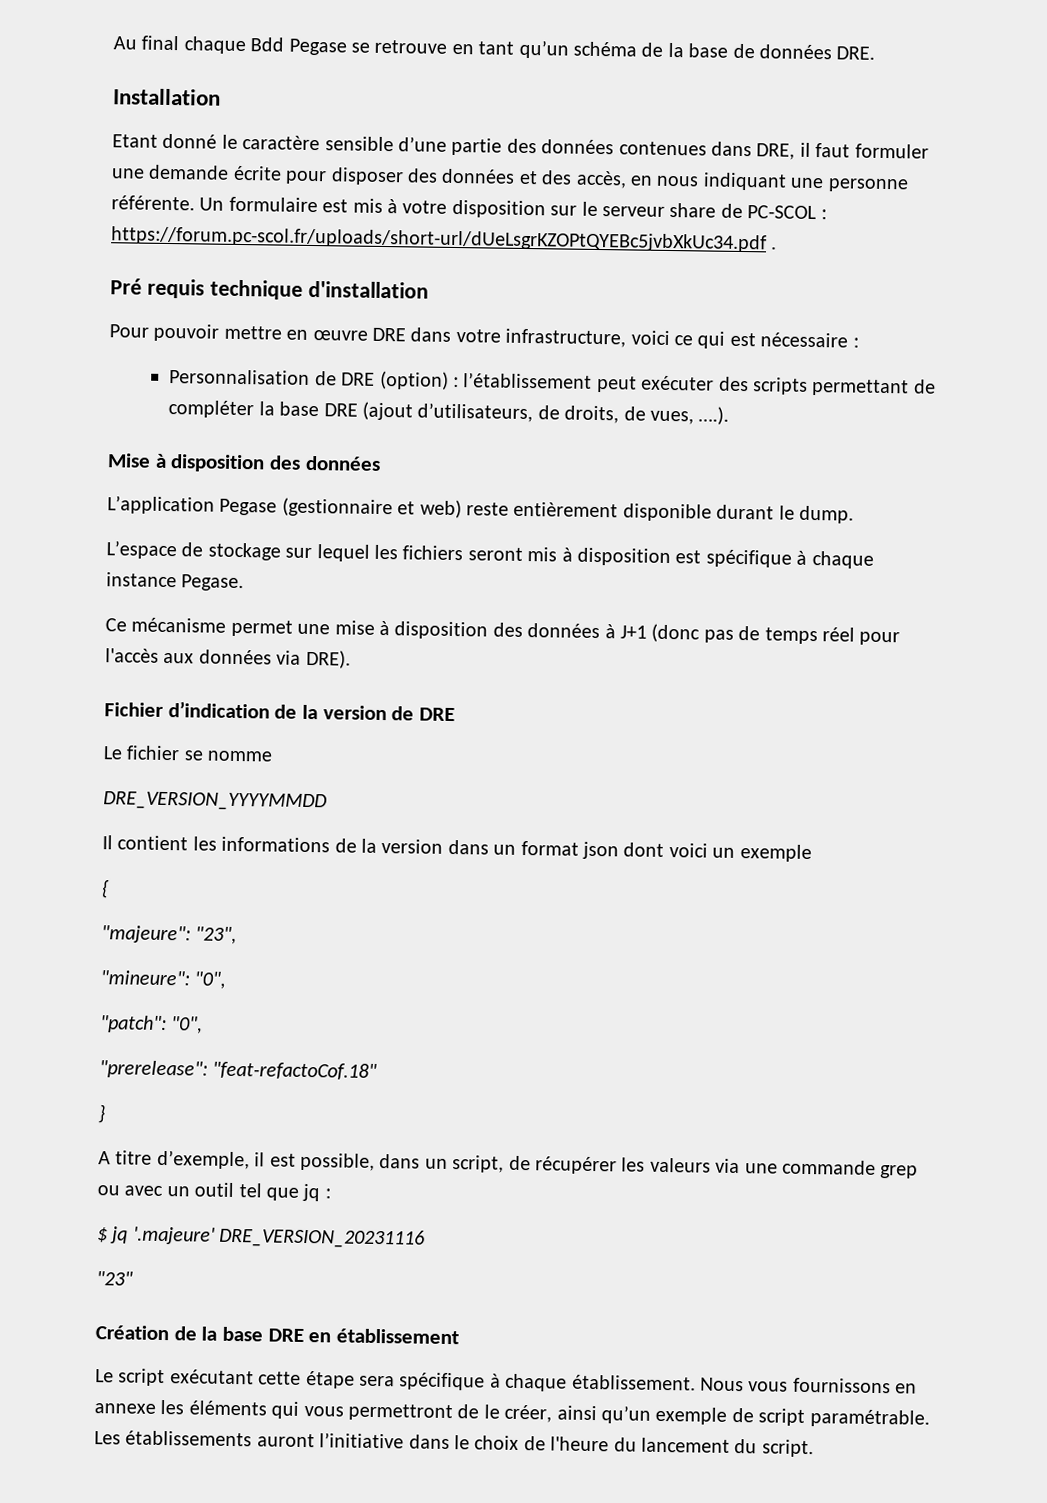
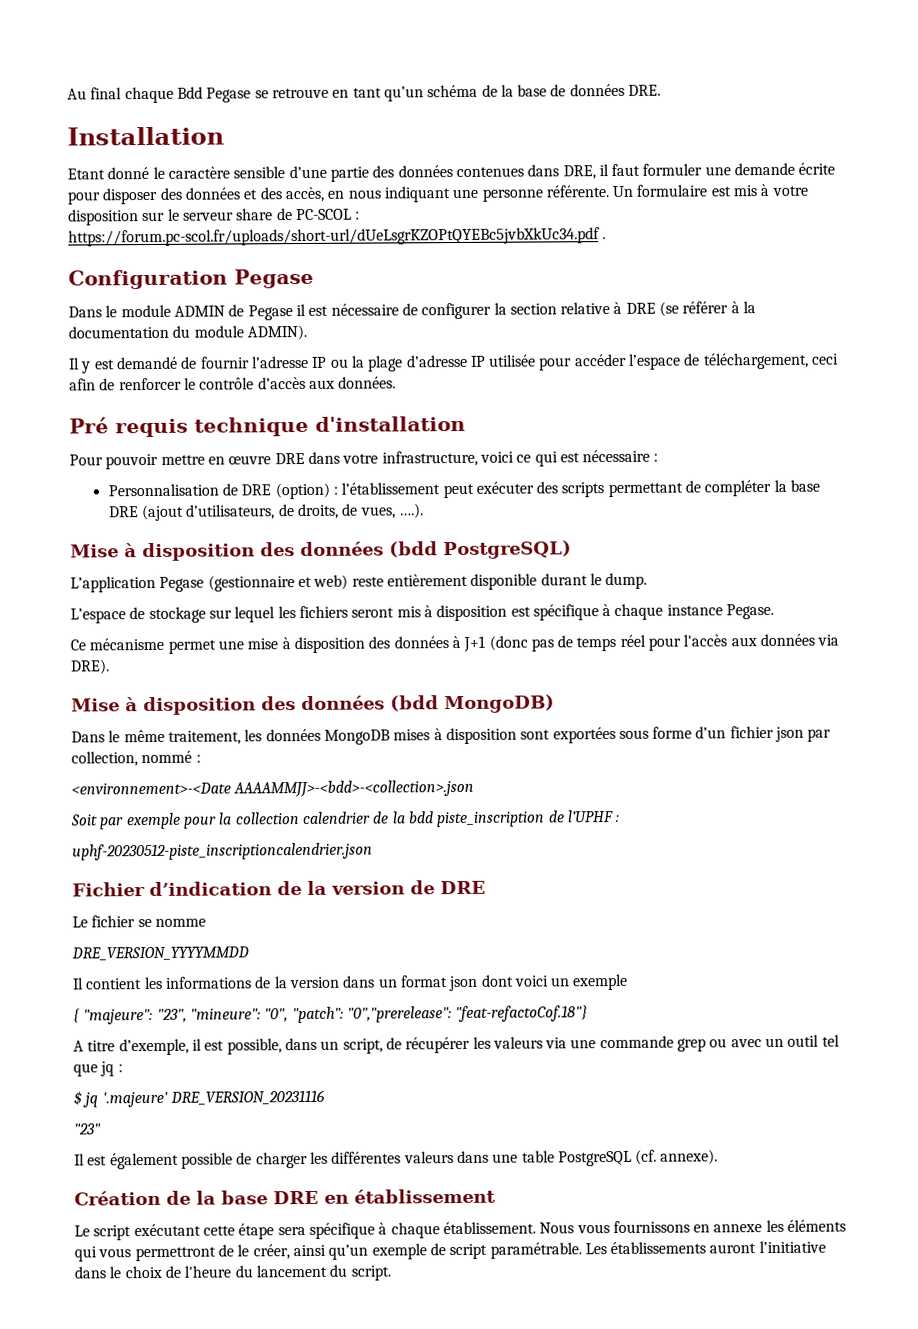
+ Configuration Pegase
+ Dans le module ADMIN de Pegase il est nécessaire de configurer la section relative à DRE (se référer à la documentation du module ADMIN).
+ Il y est demandé de fournir l’adresse IP ou la plage d’adresse IP utilisée pour accéder l’espace de téléchargement, ceci afin de renforcer le contrôle d’accès aux données.
- Mise à disposition des données
+ Mise à disposition des données (bdd PostgreSQL)
+ Mise à disposition des données (bdd MongoDB)
+ Dans le même traitement, les données MongoDB mises à disposition sont exportées sous forme d’un fichier json par collection, nommé :
+ <environnement>-<Date AAAAMMJJ>-<bdd>-<collection>.json
+ Soit par exemple pour la collection calendrier de la bdd piste_inscription de l’UPHF :
+ uphf-20230512-piste_inscriptioncalendrier.json
- {
- "majeure": "23",
- "mineure": "0",
- "patch": "0",
- "prerelease": "feat-refactoCof.18"
- }
+ { "majeure": "23", "mineure": "0", "patch": "0","prerelease": "feat-refactoCof.18"}
+ Il est également possible de charger les différentes valeurs dans une table PostgreSQL (cf. annexe).

